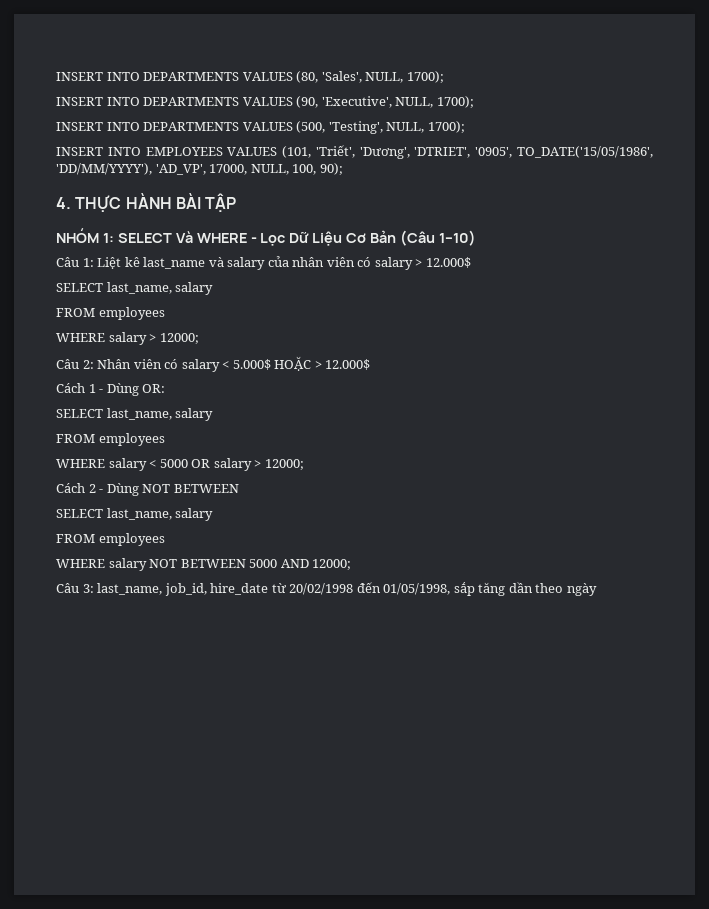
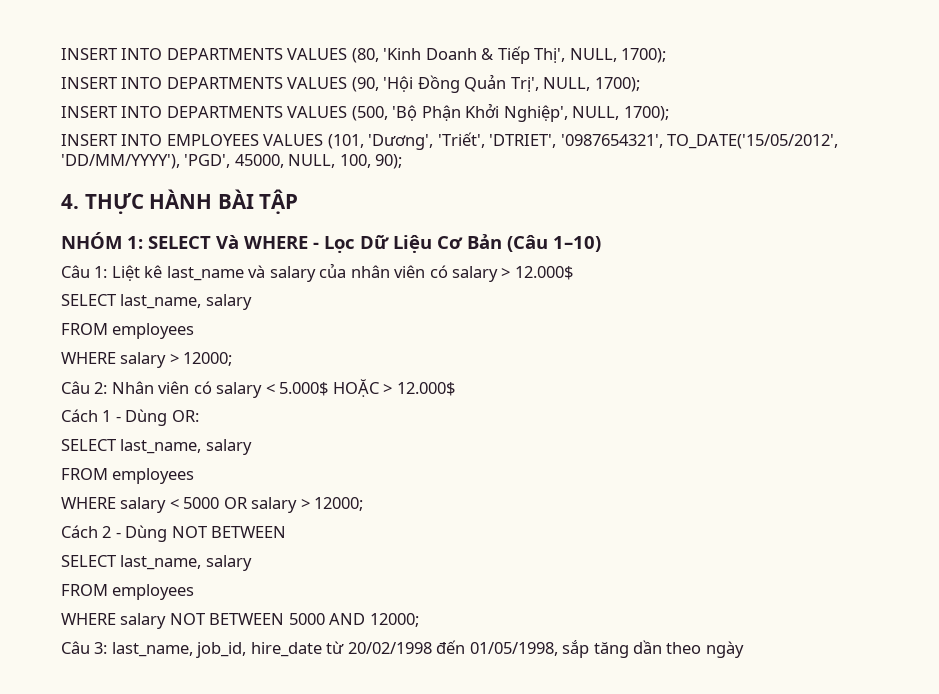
- INSERT INTO DEPARTMENTS VALUES (80, 'Sales', NULL, 1700);
+ INSERT INTO DEPARTMENTS VALUES (80, 'Kinh Doanh & Tiếp Thị', NULL, 1700);
- INSERT INTO DEPARTMENTS VALUES (90, 'Executive', NULL, 1700);
+ INSERT INTO DEPARTMENTS VALUES (90, 'Hội Đồng Quản Trị', NULL, 1700);
- INSERT INTO DEPARTMENTS VALUES (500, 'Testing', NULL, 1700);
+ INSERT INTO DEPARTMENTS VALUES (500, 'Bộ Phận Khởi Nghiệp', NULL, 1700);
- INSERT INTO EMPLOYEES VALUES (101, 'Triết', 'Dương', 'DTRIET', '0905', TO_DATE('15/05/1986', 'DD/MM/YYYY'), 'AD_VP', 17000, NULL, 100, 90);
+ INSERT INTO EMPLOYEES VALUES (101, 'Dương', 'Triết', 'DTRIET', '0987654321', TO_DATE('15/05/2012', 'DD/MM/YYYY'), 'PGD', 45000, NULL, 100, 90);

